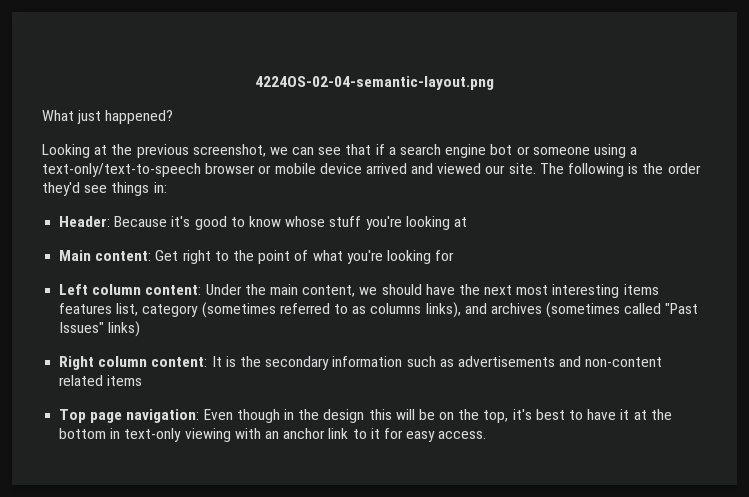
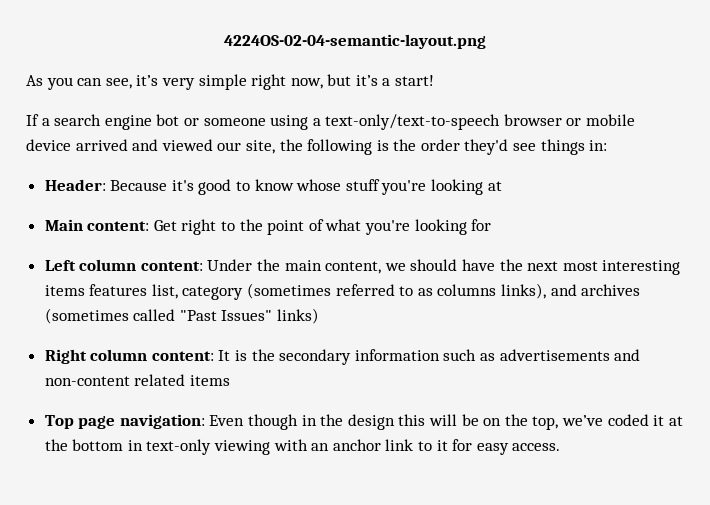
- What just happened?
- Looking at the previous screenshot, we can see that if a search engine bot or someone using a text-only/text-to-speech browser or mobile device arrived and viewed our site. The following is the order they'd see things in:
+ As you can see, it’s very simple right now, but it’s a start!
+ If a search engine bot or someone using a text-only/text-to-speech browser or mobile device arrived and viewed our site, the following is the order they'd see things in:
- Top page navigation: Even though in the design this will be on the top, it's best to have it at the bottom in text-only viewing with an anchor link to it for easy access.
+ Top page navigation: Even though in the design this will be on the top, we’ve coded it at the bottom in text-only viewing with an anchor link to it for easy access.

